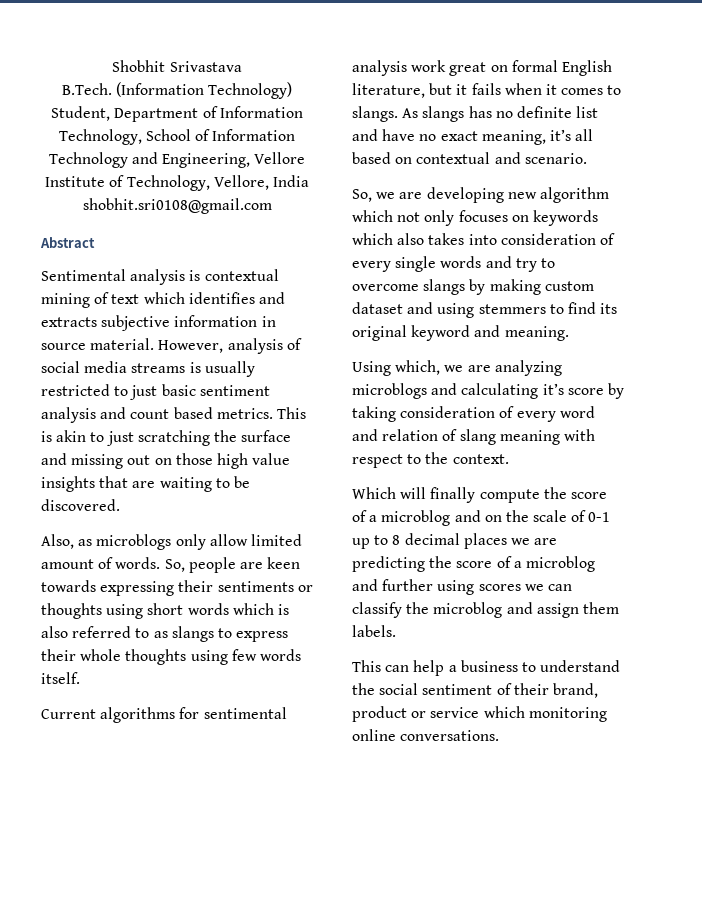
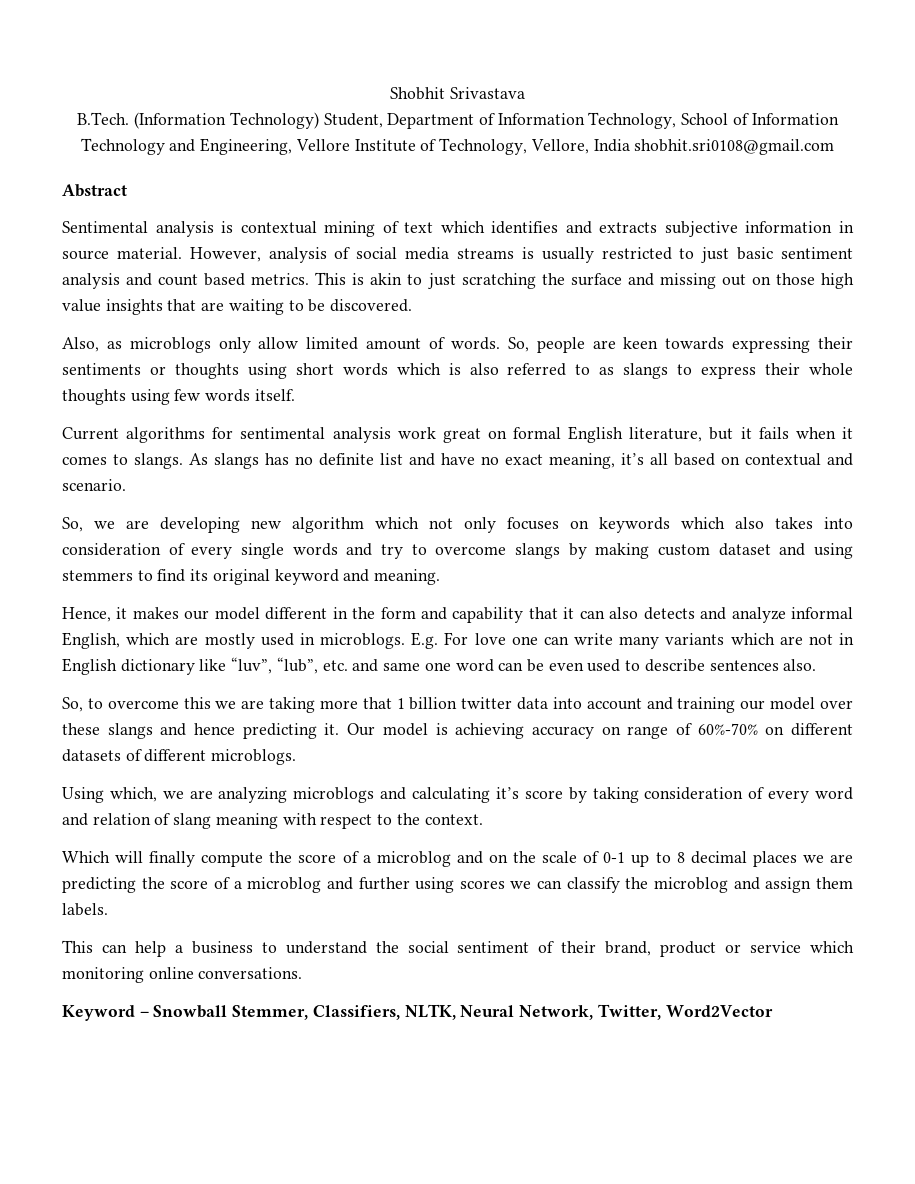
+ Hence, it makes our model different in the form and capability that it can also detects and analyze informal English, which are mostly used in microblogs. E.g. For love one can write many variants which are not in English dictionary like “luv”, “lub”, etc. and same one word can be even used to describe sentences also.
+ So, to overcome this we are taking more that 1 billion twitter data into account and training our model over these slangs and hence predicting it. Our model is achieving accuracy on range of 60%-70% on different datasets of different microblogs.
+ Keyword – Snowball Stemmer, Classifiers, NLTK, Neural Network, Twitter, Word2Vector

